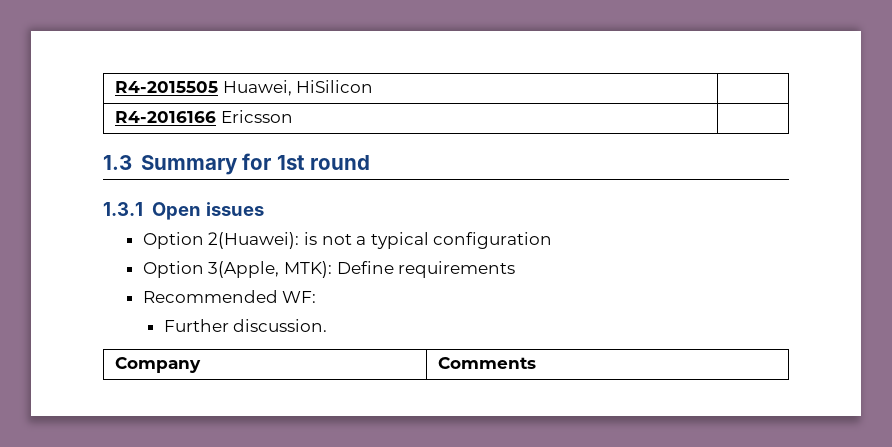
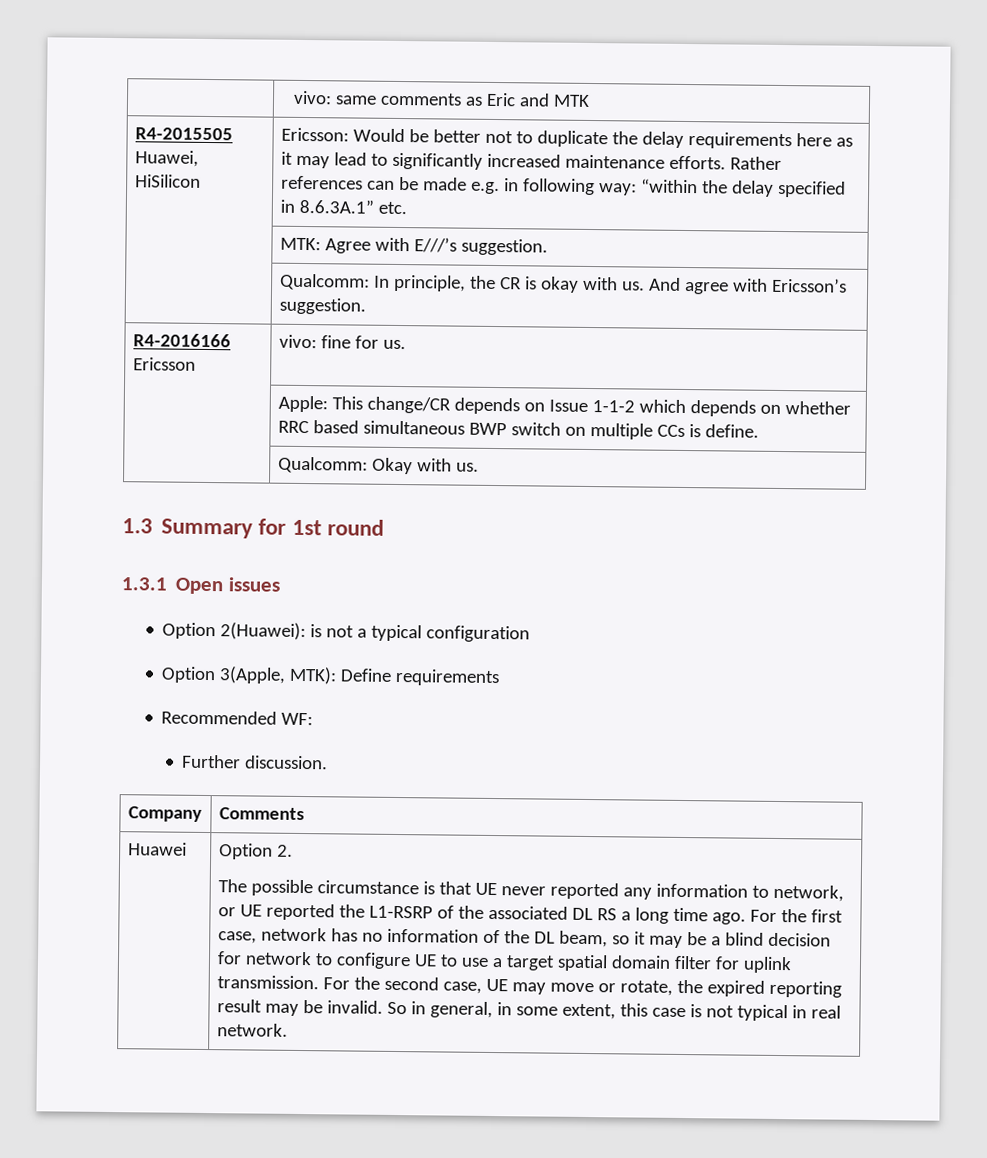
- R4-2015505 Huawei, HiSilicon |
- R4-2016166 Ericsson |
+ | vivo: same comments as Eric and MTK
+ R4-2015505 Huawei, HiSilicon | Ericsson: Would be better not to duplicate the delay requirements here as it may lead to significantly increased maintenance efforts. Rather references can be made e.g. in following way: “within the delay specified in 8.6.3A.1” etc.
+ | MTK: Agree with E///’s suggestion.
+ | Qualcomm: In principle, the CR is okay with us. And agree with Ericsson’s suggestion.
+ R4-2016166 Ericsson | vivo: fine for us.
+ | Apple: This change/CR depends on Issue 1-1-2 which depends on whether RRC based simultaneous BWP switch on multiple CCs is define.
+ | Qualcomm: Okay with us.
+ Huawei | Option 2.
+ The possible circumstance is that UE never reported any information to network, or UE reported the L1-RSRP of the associated DL RS a long time ago. For the first case, network has no information of the DL beam, so it may be a blind decision for network to configure UE to use a target spatial domain filter for uplink transmission. For the second case, UE may move or rotate, the expired reporting result may be invalid. So in general, in some extent, this case is not typical in real network.

